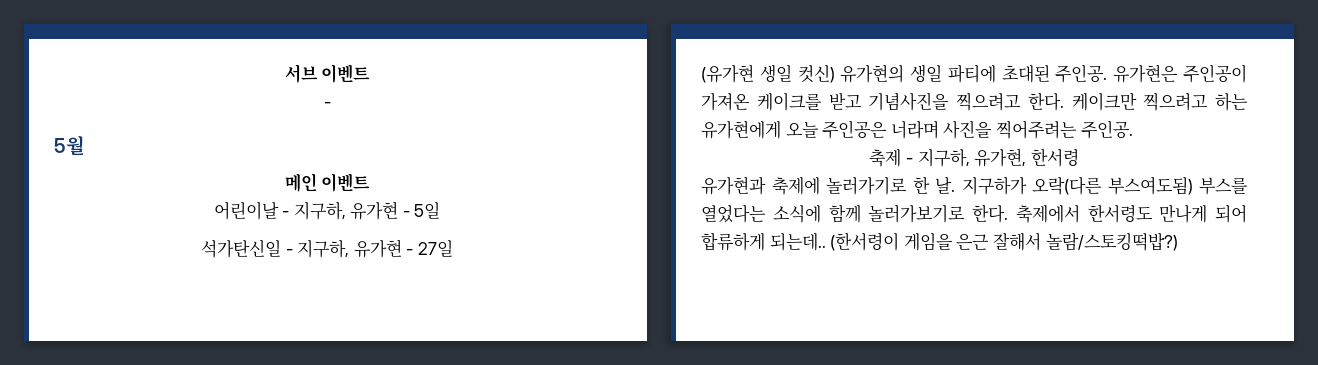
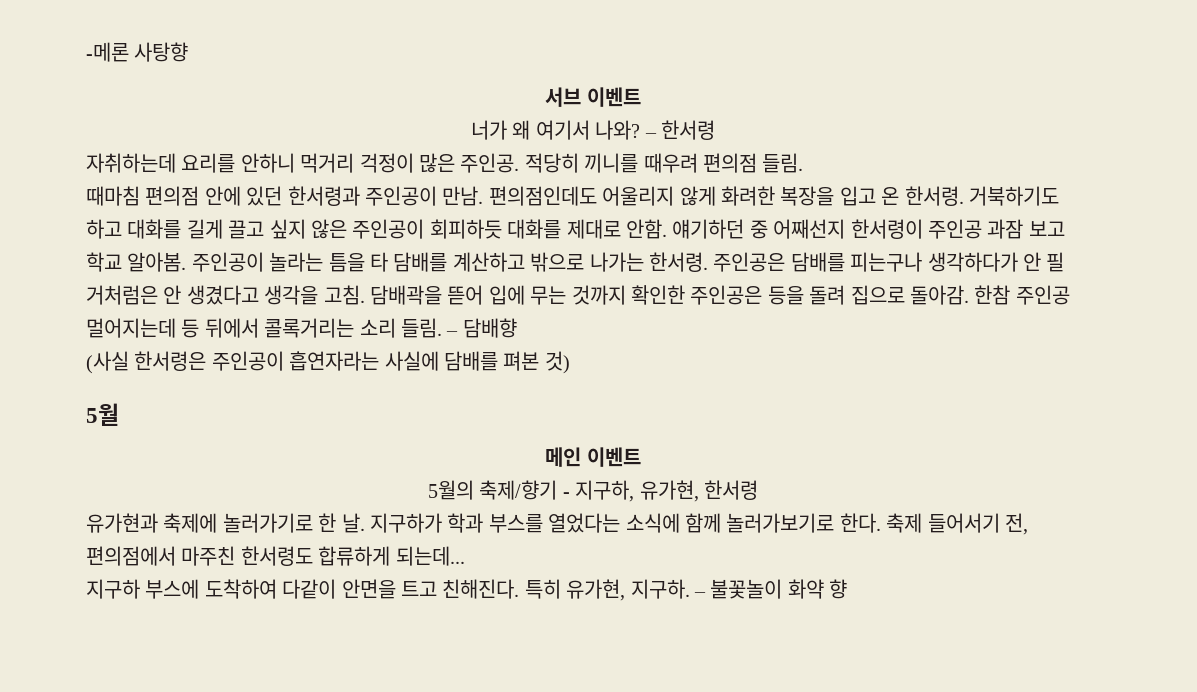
+ -메론 사탕향
  서브 이벤트
- -
+ 너가 왜 여기서 나와? – 한서령
+ 자취하는데 요리를 안하니 먹거리 걱정이 많은 주인공. 적당히 끼니를 때우려 편의점 들림.
+ 때마침 편의점 안에 있던 한서령과 주인공이 만남. 편의점인데도 어울리지 않게 화려한 복장을 입고 온 한서령. 거북하기도 하고 대화를 길게 끌고 싶지 않은 주인공이 회피하듯 대화를 제대로 안함. 얘기하던 중 어째선지 한서령이 주인공 과잠 보고 학교 알아봄. 주인공이 놀라는 틈을 타 담배를 계산하고 밖으로 나가는 한서령. 주인공은 담배를 피는구나 생각하다가 안 필 거처럼은 안 생겼다고 생각을 고침. 담배곽을 뜯어 입에 무는 것까지 확인한 주인공은 등을 돌려 집으로 돌아감. 한참 주인공 멀어지는데 등 뒤에서 콜록거리는 소리 들림. – 담배향
+ (사실 한서령은 주인공이 흡연자라는 사실에 담배를 펴본 것)
  5월
  메인 이벤트
- 어린이날 - 지구하, 유가현 - 5일
- 석가탄신일 - 지구하, 유가현 - 27일
- (유가현 생일 컷신) 유가현의 생일 파티에 초대된 주인공. 유가현은 주인공이 가져온 케이크를 받고 기념사진을 찍으려고 한다. 케이크만 찍으려고 하는 유가현에게 오늘 주인공은 너라며 사진을 찍어주려는 주인공.
- 축제 - 지구하, 유가현, 한서령
+ 5월의 축제/향기 - 지구하, 유가현, 한서령
- 지구하가 오락(다른 부스여도됨) 부스를 열었다는 소식에 함께 놀러가보기로 한다.
+ 지구하가 학과 부스를 열었다는 소식에 함께 놀러가보기로 한다.
- 축제에서 한서령도 만나게 되어 합류하게 되는데.. (한서령이 게임을 은근 잘해서 놀람/스토킹떡밥?)
+ 축제 들어서기 전, 편의점에서 마주친 한서령도 합류하게 되는데...
+ 지구하 부스에 도착하여 다같이 안면을 트고 친해진다. 특히 유가현, 지구하. – 불꽃놀이 화약 향

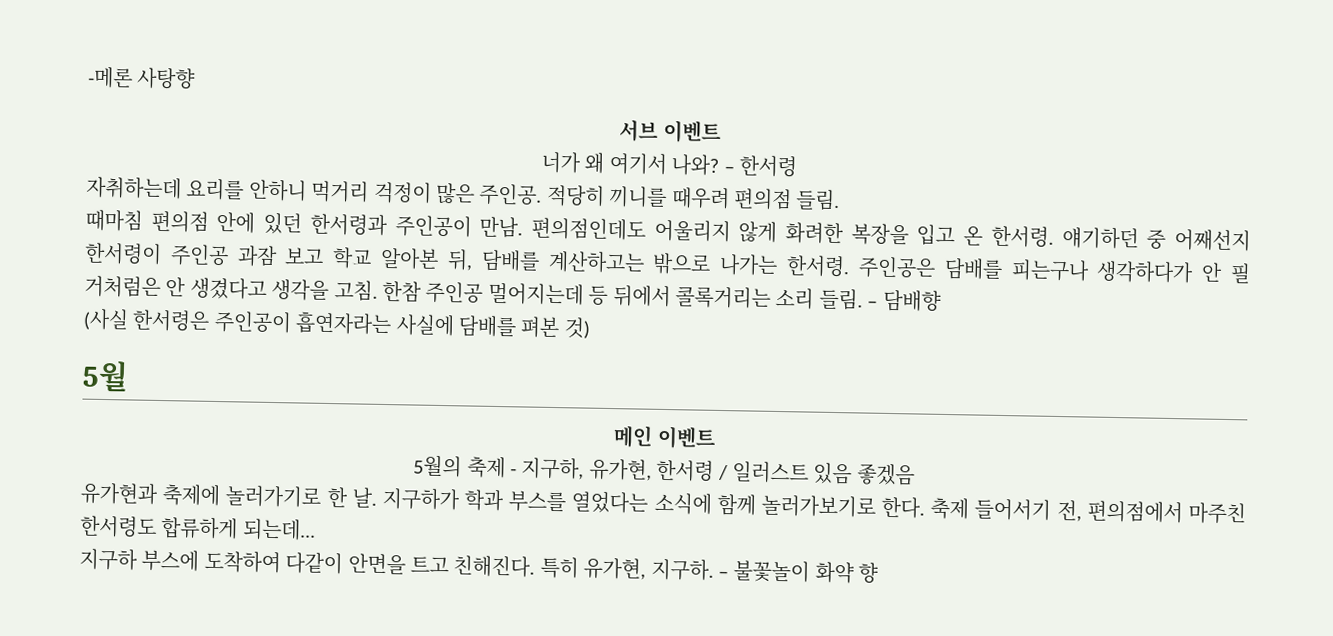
- 거북하기도 하고 대화를 길게 끌고 싶지 않은 주인공이 회피하듯 대화를 제대로 안함.
- 얘기하던 중 어째선지 한서령이 주인공 과잠 보고 학교 알아봄. 주인공이 놀라는 틈을 타 담배를 계산하고 밖으로 나가는 한서령.
+ 얘기하던 중 어째선지 한서령이 주인공 과잠 보고 학교 알아본 뒤, 담배를 계산하고는 밖으로 나가는 한서령.
- 담배곽을 뜯어 입에 무는 것까지 확인한 주인공은 등을 돌려 집으로 돌아감.
- 5월의 축제/향기 - 지구하, 유가현, 한서령
+ 5월의 축제 - 지구하, 유가현, 한서령 / 일러스트 있음 좋겠음

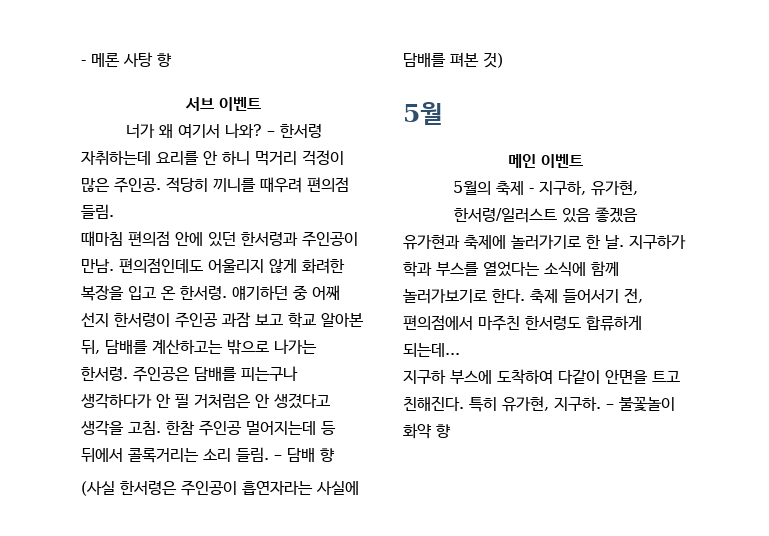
- -메론 사탕향
+ - 메론 사탕 향
- 자취하는데 요리를 안하니 먹거리 걱정이 많은 주인공.
+ 자취하는데 요리를 안 하니 먹거리 걱정이 많은 주인공.
- 얘기하던 중 어째선지 한서령이 주인공 과잠 보고 학교 알아본 뒤, 담배를 계산하고는 밖으로 나가는 한서령.
+ 얘기하던 중 어째 선지 한서령이 주인공 과잠 보고 학교 알아본 뒤, 담배를 계산하고는 밖으로 나가는 한서령.
- – 담배향
+ – 담배 향
- 5월의 축제 - 지구하, 유가현, 한서령 / 일러스트 있음 좋겠음
+ 5월의 축제 - 지구하, 유가현, 한서령/일러스트 있음 좋겠음

